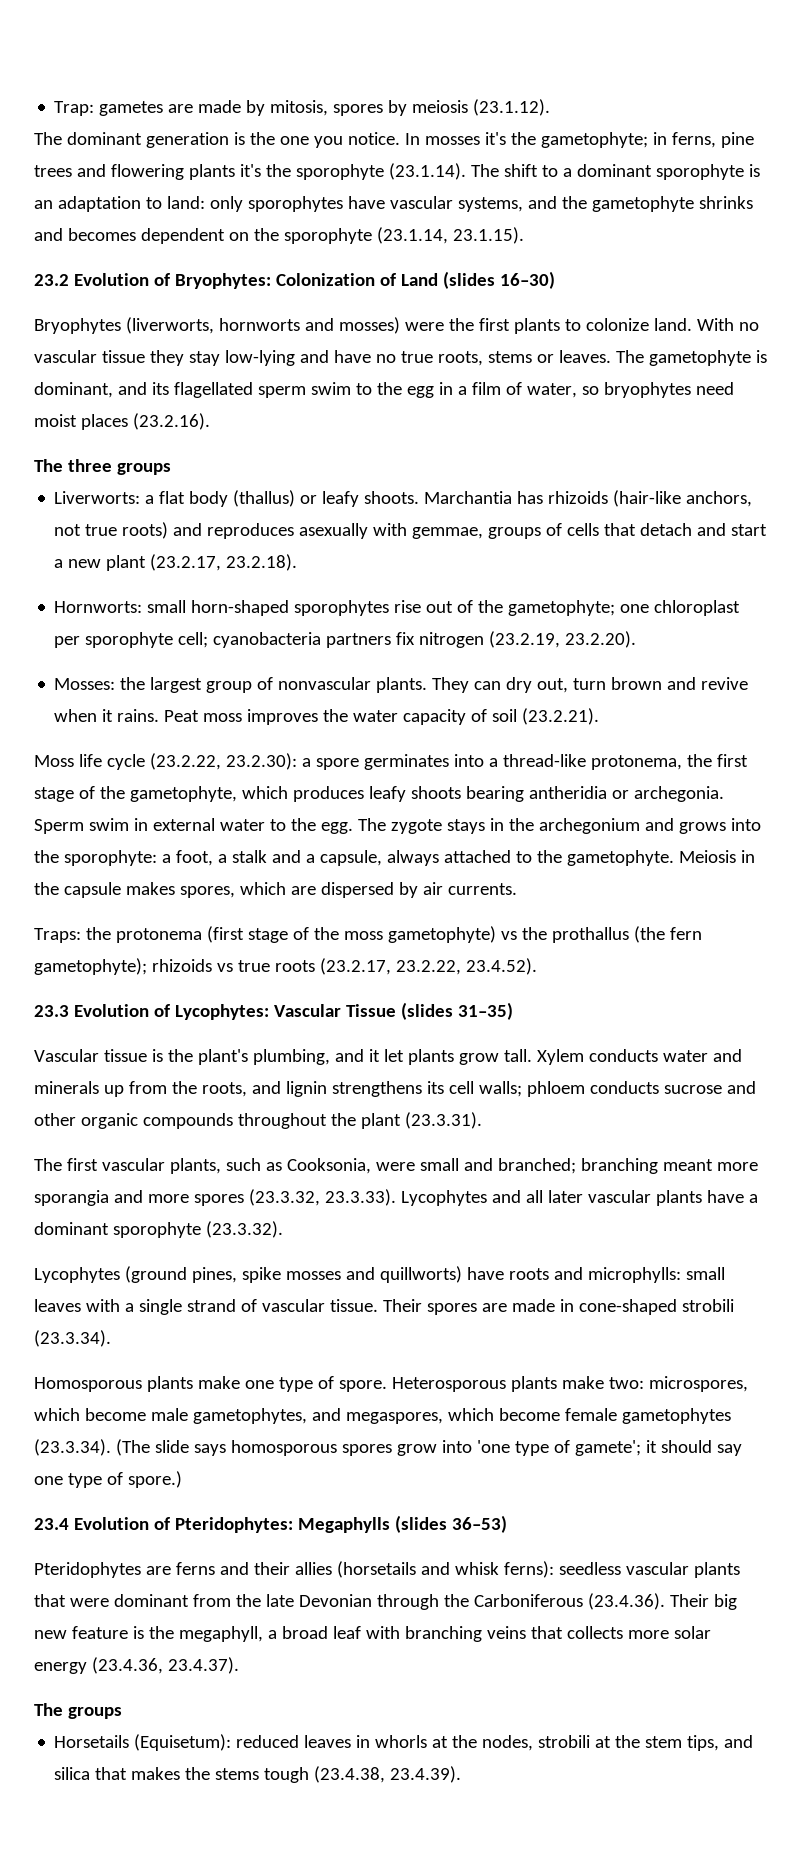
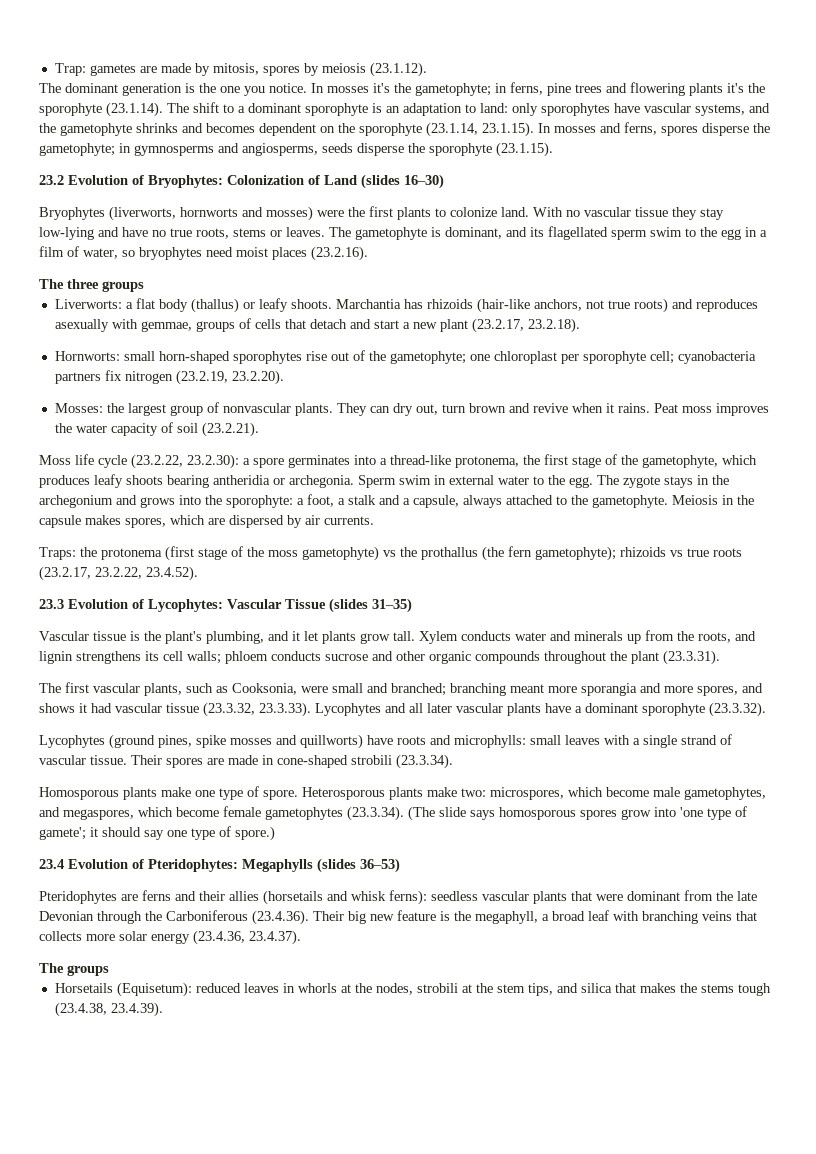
- In mosses it's the gametophyte; in ferns, pine trees and flowering plants it's the sporophyte (23.1.14). The shift to a dominant sporophyte is an adaptation to land: only sporophytes have vascular systems, and the gametophyte shrinks and becomes dependent on the sporophyte (23.1.14, 23.1.15).
+ In mosses it's the gametophyte; in ferns, pine trees and flowering plants it's the sporophyte (23.1.14). The shift to a dominant sporophyte is an adaptation to land: only sporophytes have vascular systems, and the gametophyte shrinks and becomes dependent on the sporophyte (23.1.14, 23.1.15). In mosses and ferns, spores disperse the gametophyte; in gymnosperms and angiosperms, seeds disperse the sporophyte (23.1.15).
- The first vascular plants, such as Cooksonia, were small and branched; branching meant more sporangia and more spores (23.3.32, 23.3.33). Lycophytes and all later vascular plants have a dominant sporophyte (23.3.32).
+ The first vascular plants, such as Cooksonia, were small and branched; branching meant more sporangia and more spores, and shows it had vascular tissue (23.3.32, 23.3.33). Lycophytes and all later vascular plants have a dominant sporophyte (23.3.32).

